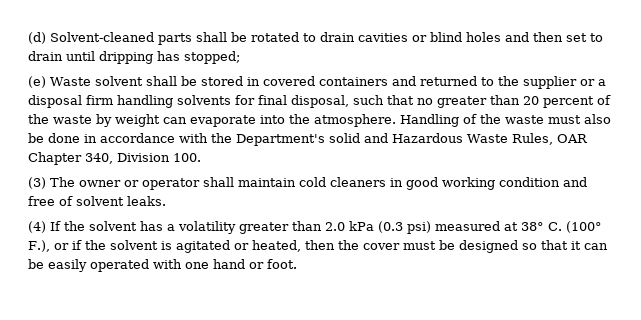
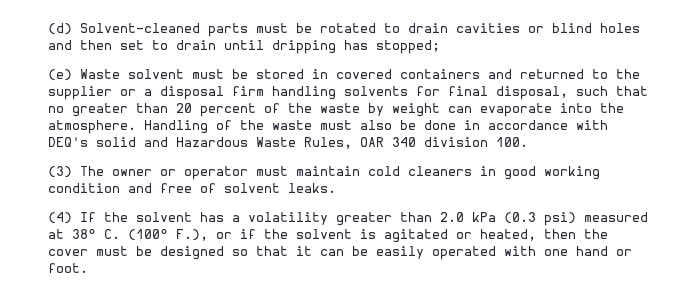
- (d) Solvent-cleaned parts shall be rotated to drain cavities or blind holes and then set to drain until dripping has stopped;
+ (d) Solvent-cleaned parts must be rotated to drain cavities or blind holes and then set to drain until dripping has stopped;
- (e) Waste solvent shall be stored in covered containers and returned to the supplier or a disposal firm handling solvents for final disposal, such that no greater than 20 percent of the waste by weight can evaporate into the atmosphere.
+ (e) Waste solvent must be stored in covered containers and returned to the supplier or a disposal firm handling solvents for final disposal, such that no greater than 20 percent of the waste by weight can evaporate into the atmosphere.
- Handling of the waste must also be done in accordance with the Department's solid and Hazardous Waste Rules, OAR Chapter 340, Division 100.
+ Handling of the waste must also be done in accordance with DEQ's solid and Hazardous Waste Rules, OAR 340 division 100.
- (3) The owner or operator shall maintain cold cleaners in good working condition and free of solvent leaks.
+ (3) The owner or operator must maintain cold cleaners in good working condition and free of solvent leaks.

